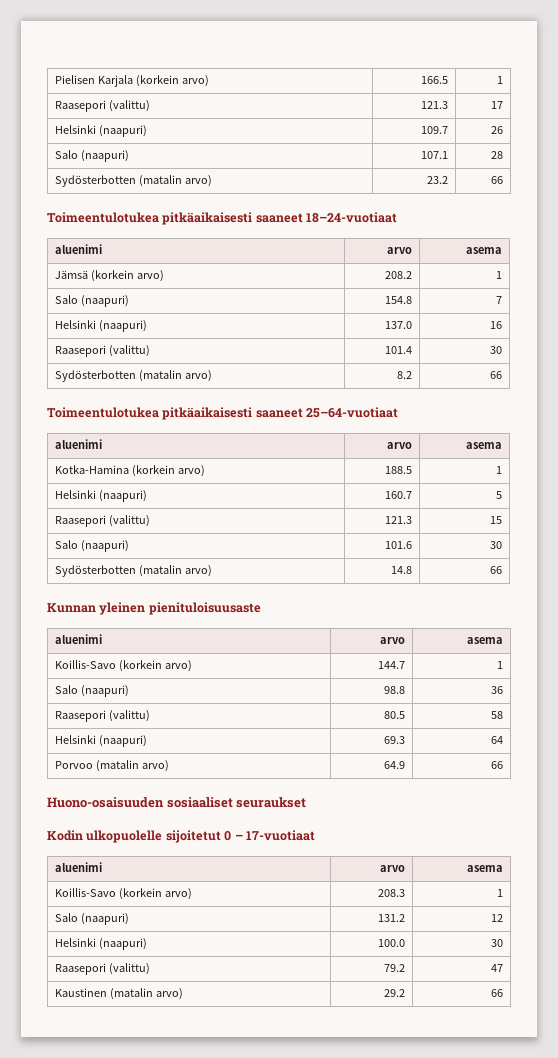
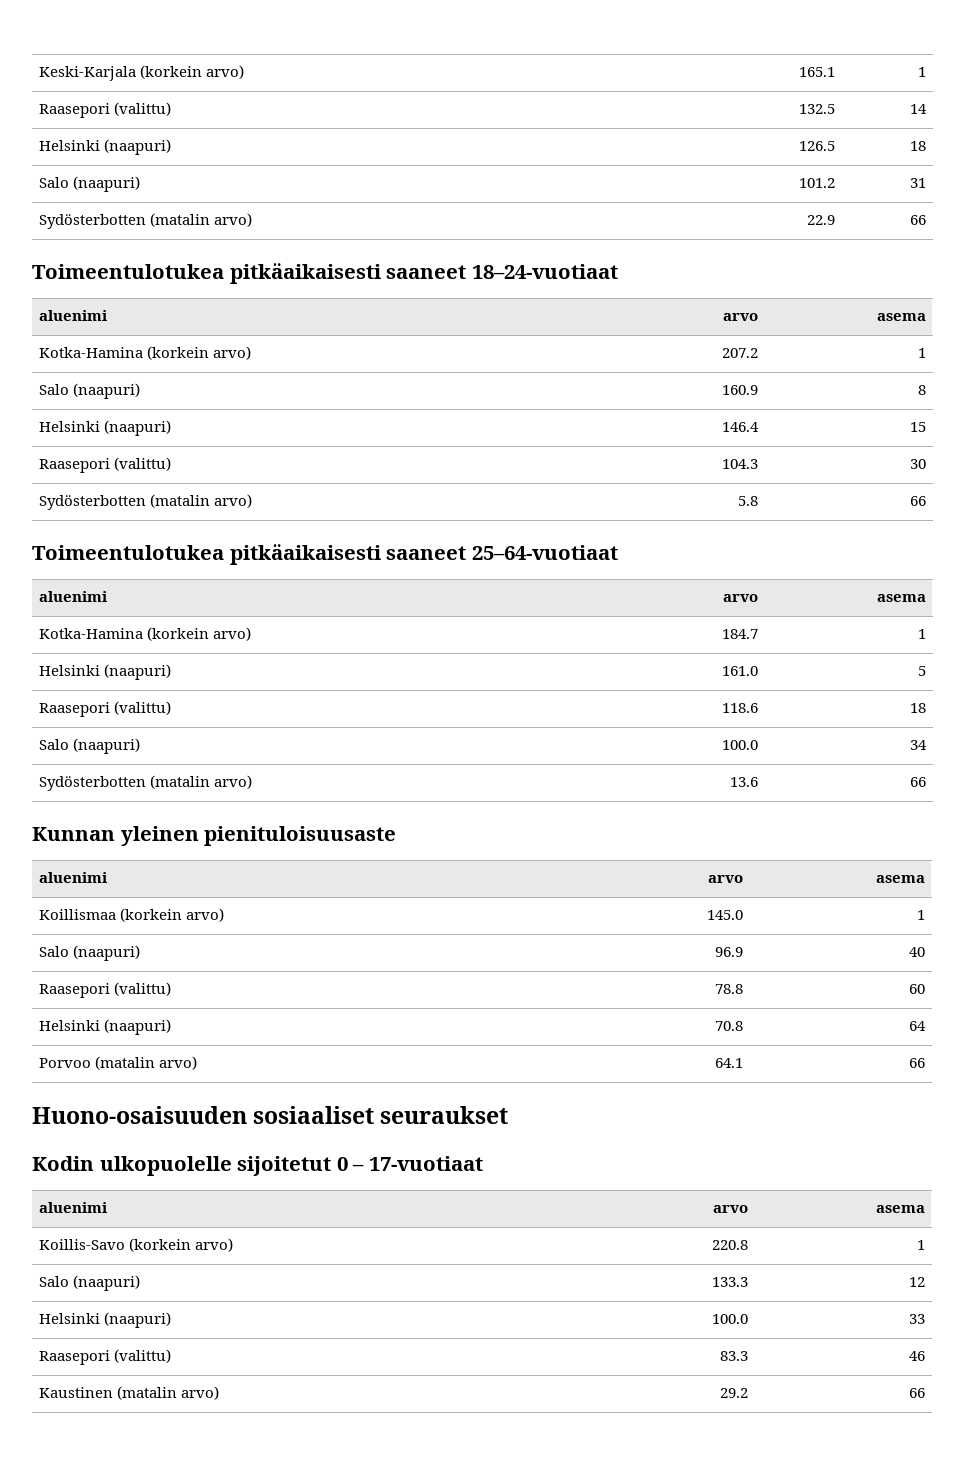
- Pielisen Karjala (korkein arvo) | 166.5 | 1
+ Keski-Karjala (korkein arvo) | 165.1 | 1
- Raasepori (valittu) | 121.3 | 17
- Helsinki (naapuri) | 109.7 | 26
- Salo (naapuri) | 107.1 | 28
- Sydösterbotten (matalin arvo) | 23.2 | 66
+ Raasepori (valittu) | 132.5 | 14
+ Helsinki (naapuri) | 126.5 | 18
+ Salo (naapuri) | 101.2 | 31
+ Sydösterbotten (matalin arvo) | 22.9 | 66
- Jämsä (korkein arvo) | 208.2 | 1
- Salo (naapuri) | 154.8 | 7
- Helsinki (naapuri) | 137.0 | 16
- Raasepori (valittu) | 101.4 | 30
- Sydösterbotten (matalin arvo) | 8.2 | 66
+ Kotka-Hamina (korkein arvo) | 207.2 | 1
+ Salo (naapuri) | 160.9 | 8
+ Helsinki (naapuri) | 146.4 | 15
+ Raasepori (valittu) | 104.3 | 30
+ Sydösterbotten (matalin arvo) | 5.8 | 66
- Kotka-Hamina (korkein arvo) | 188.5 | 1
+ Kotka-Hamina (korkein arvo) | 184.7 | 1
- Helsinki (naapuri) | 160.7 | 5
+ Helsinki (naapuri) | 161.0 | 5
- Raasepori (valittu) | 121.3 | 15
- Salo (naapuri) | 101.6 | 30
- Sydösterbotten (matalin arvo) | 14.8 | 66
+ Raasepori (valittu) | 118.6 | 18
+ Salo (naapuri) | 100.0 | 34
+ Sydösterbotten (matalin arvo) | 13.6 | 66
- Koillis-Savo (korkein arvo) | 144.7 | 1
- Salo (naapuri) | 98.8 | 36
- Raasepori (valittu) | 80.5 | 58
- Helsinki (naapuri) | 69.3 | 64
+ Koillismaa (korkein arvo) | 145.0 | 1
+ Salo (naapuri) | 96.9 | 40
+ Raasepori (valittu) | 78.8 | 60
+ Helsinki (naapuri) | 70.8 | 64
- Porvoo (matalin arvo) | 64.9 | 66
+ Porvoo (matalin arvo) | 64.1 | 66
- Koillis-Savo (korkein arvo) | 208.3 | 1
- Salo (naapuri) | 131.2 | 12
+ Koillis-Savo (korkein arvo) | 220.8 | 1
+ Salo (naapuri) | 133.3 | 12
- Helsinki (naapuri) | 100.0 | 30
- Raasepori (valittu) | 79.2 | 47
+ Helsinki (naapuri) | 100.0 | 33
+ Raasepori (valittu) | 83.3 | 46

